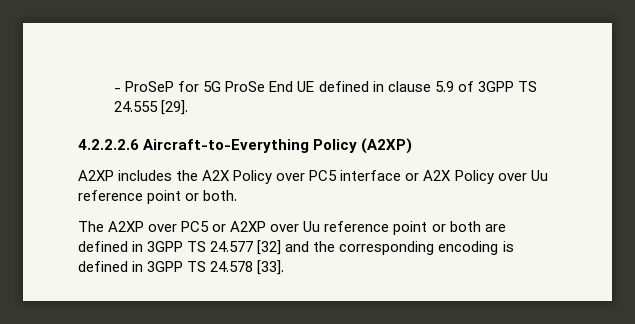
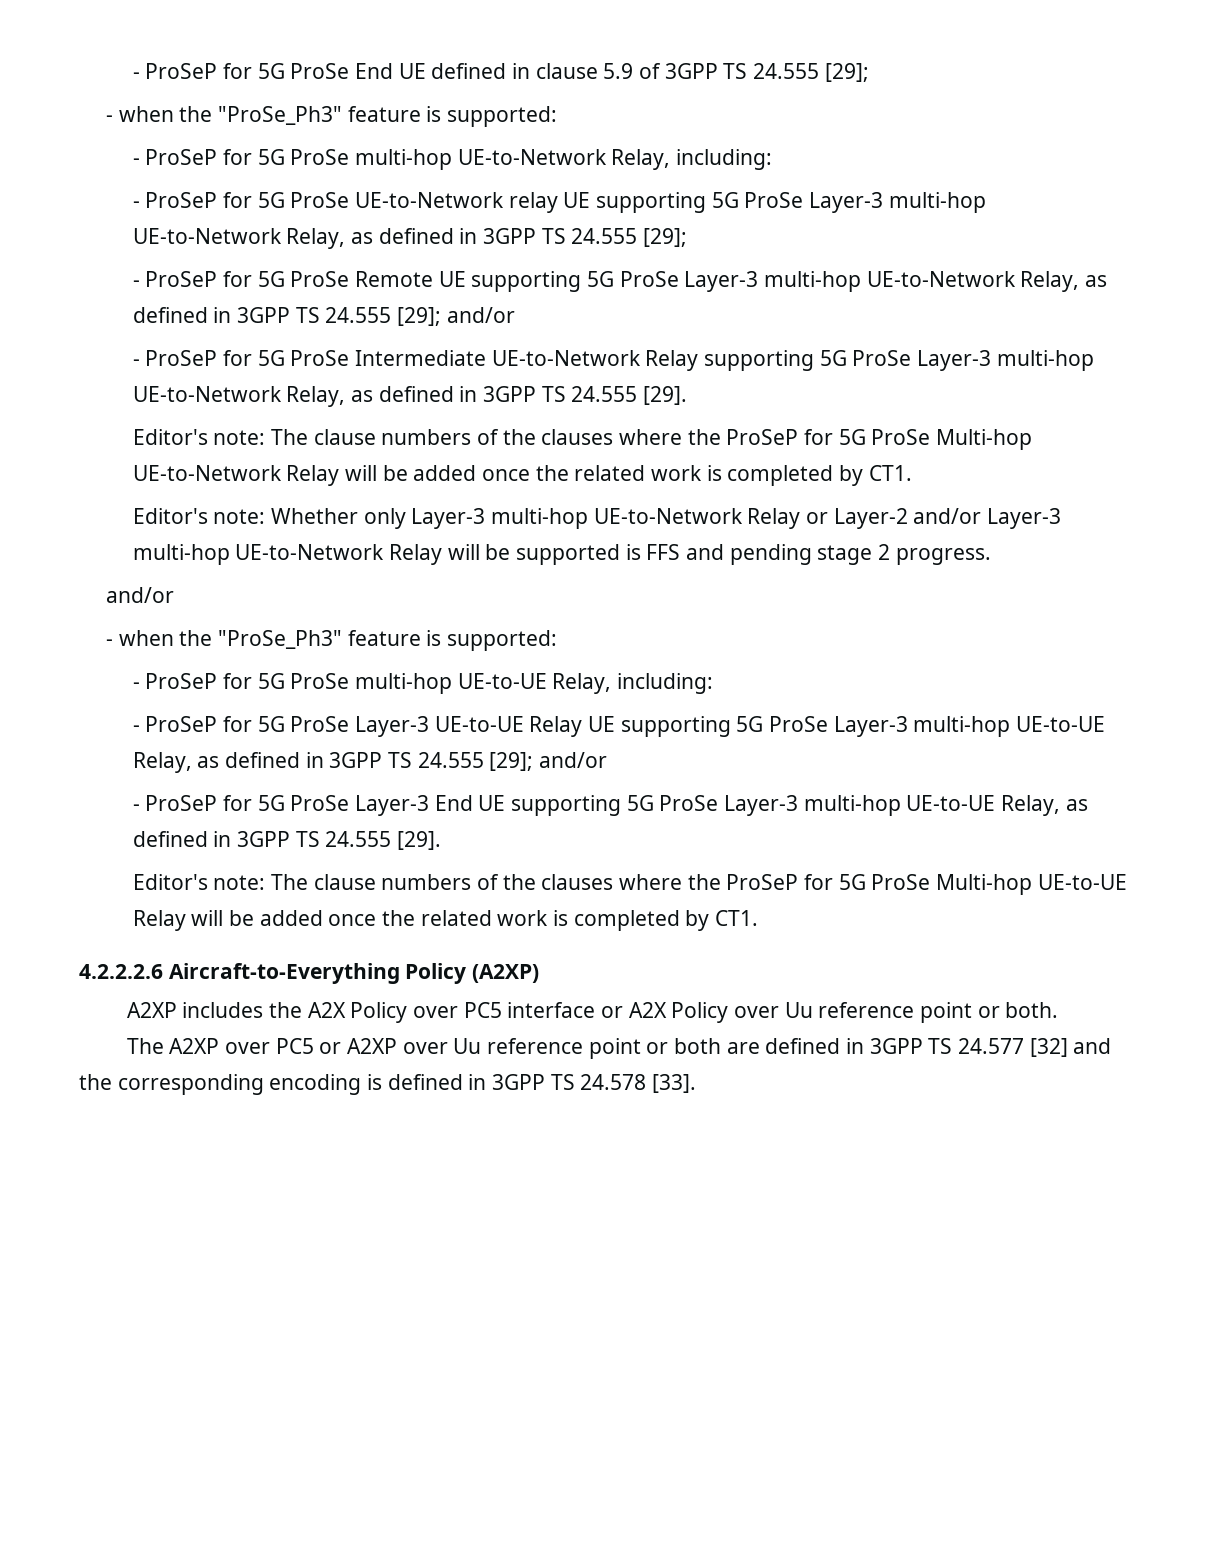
- - ProSeP for 5G ProSe End UE defined in clause 5.9 of 3GPP TS 24.555 [29].
+ - ProSeP for 5G ProSe End UE defined in clause 5.9 of 3GPP TS 24.555 [29];
+ - when the "ProSe_Ph3" feature is supported:
+ - ProSeP for 5G ProSe multi-hop UE-to-Network Relay, including:
+ - ProSeP for 5G ProSe UE-to-Network relay UE supporting 5G ProSe Layer-3 multi-hop UE-to-Network Relay, as defined in 3GPP TS 24.555 [29];
+ - ProSeP for 5G ProSe Remote UE supporting 5G ProSe Layer-3 multi-hop UE-to-Network Relay, as defined in 3GPP TS 24.555 [29]; and/or
+ - ProSeP for 5G ProSe Intermediate UE-to-Network Relay supporting 5G ProSe Layer-3 multi-hop UE-to-Network Relay, as defined in 3GPP TS 24.555 [29].
+ Editor's note: The clause numbers of the clauses where the ProSeP for 5G ProSe Multi-hop UE-to-Network Relay will be added once the related work is completed by CT1.
+ Editor's note: Whether only Layer-3 multi-hop UE-to-Network Relay or Layer-2 and/or Layer-3 multi-hop UE-to-Network Relay will be supported is FFS and pending stage 2 progress.
+ and/or
+ - when the "ProSe_Ph3" feature is supported:
+ - ProSeP for 5G ProSe multi-hop UE-to-UE Relay, including:
+ - ProSeP for 5G ProSe Layer-3 UE-to-UE Relay UE supporting 5G ProSe Layer-3 multi-hop UE-to-UE Relay, as defined in 3GPP TS 24.555 [29]; and/or
+ - ProSeP for 5G ProSe Layer-3 End UE supporting 5G ProSe Layer-3 multi-hop UE-to-UE Relay, as defined in 3GPP TS 24.555 [29].
+ Editor's note: The clause numbers of the clauses where the ProSeP for 5G ProSe Multi-hop UE-to-UE Relay will be added once the related work is completed by CT1.

